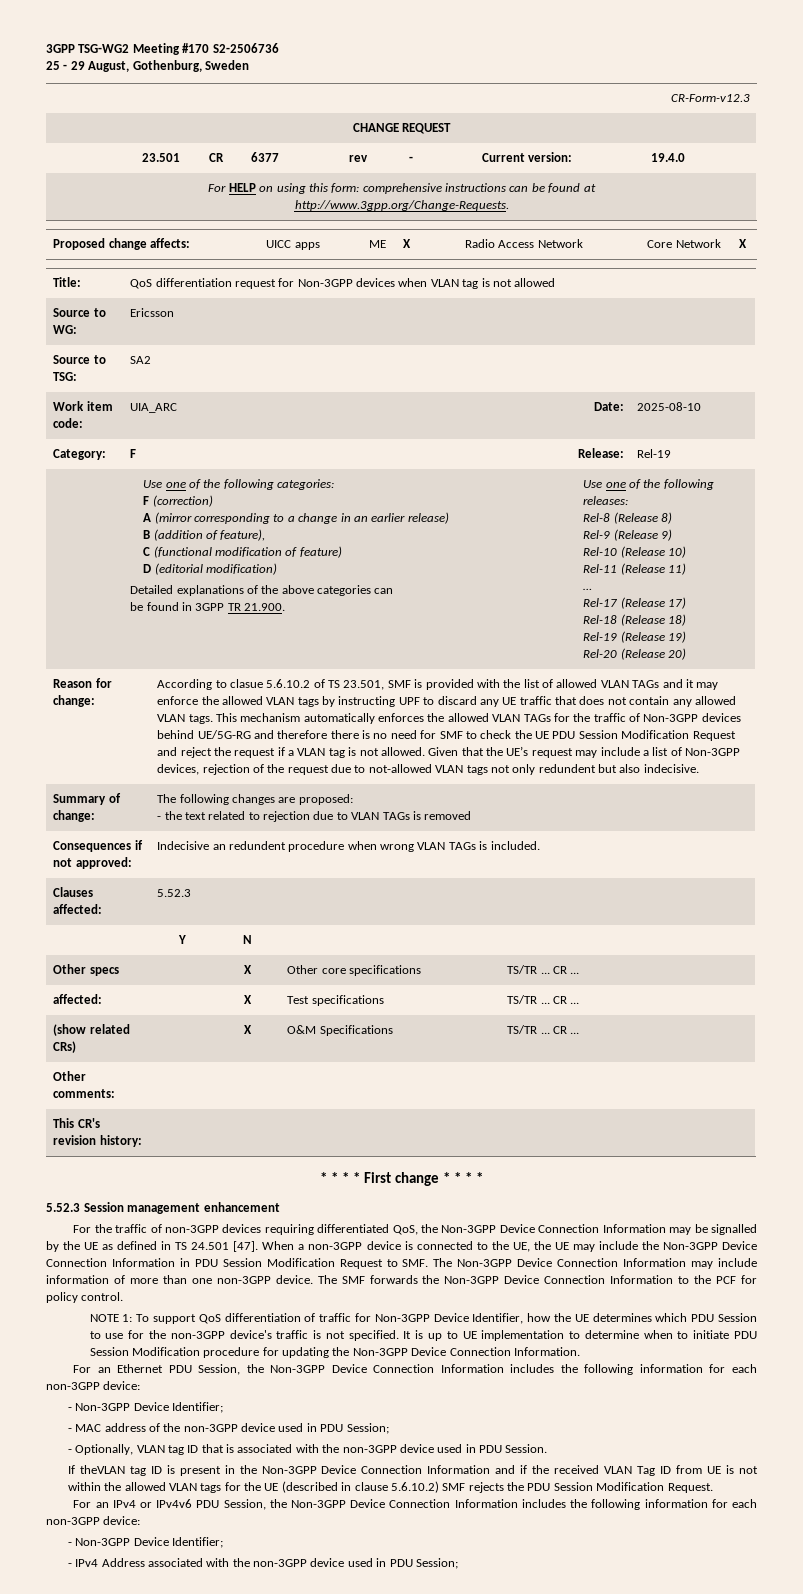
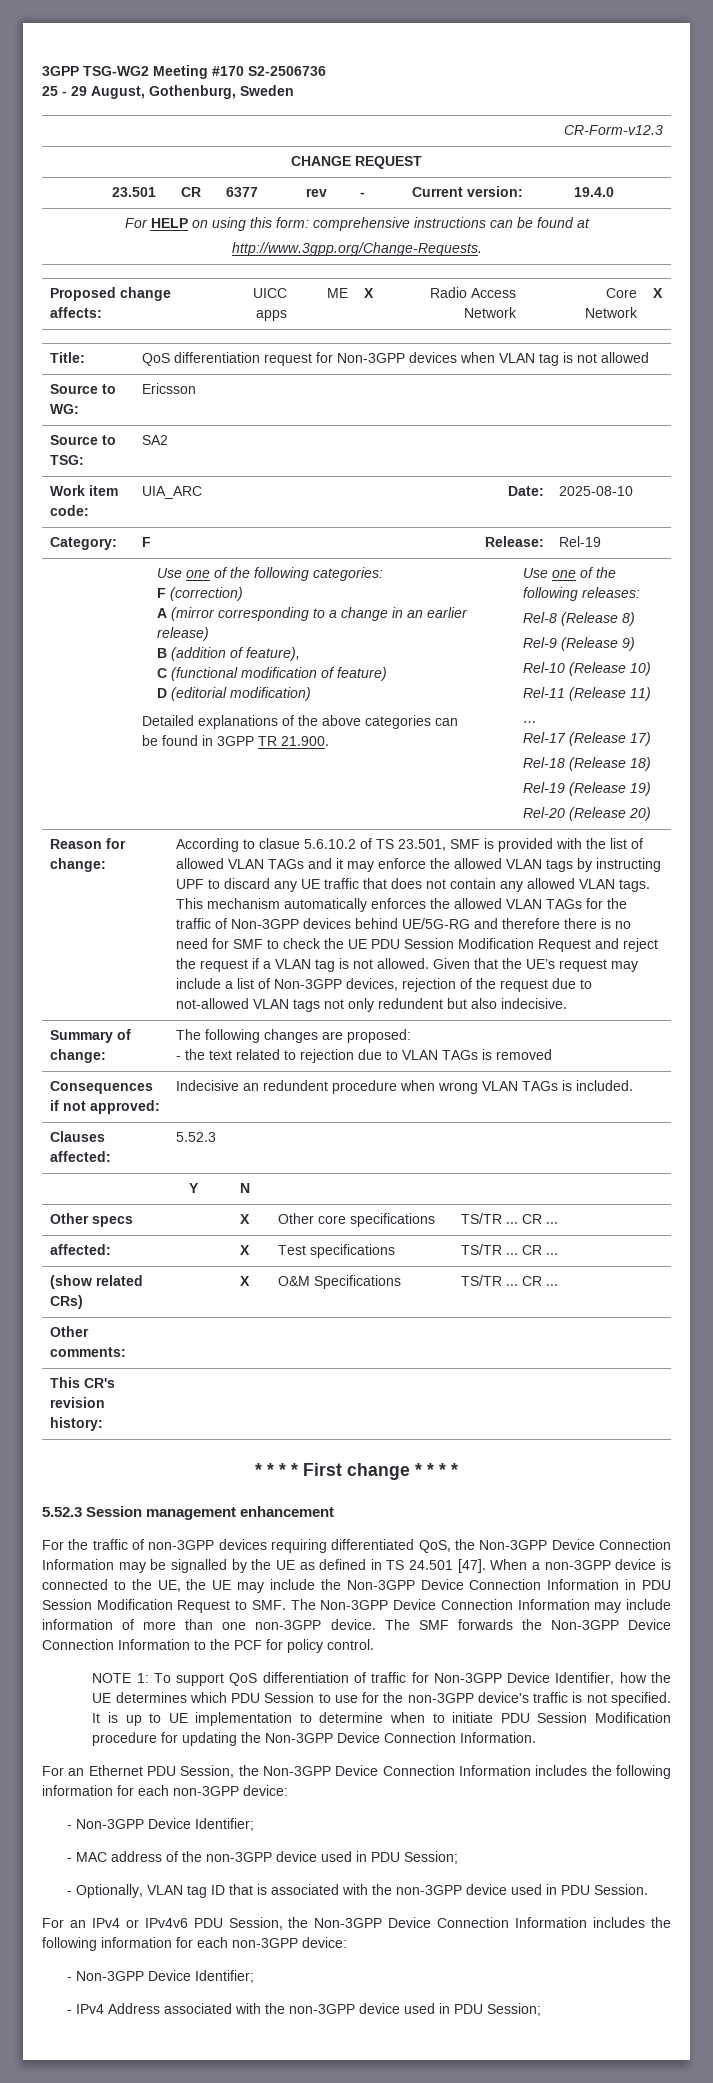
- If theVLAN tag ID is present in the Non-3GPP Device Connection Information and if the received VLAN Tag ID from UE is not within the allowed VLAN tags for the UE (described in clause 5.6.10.2) SMF rejects the PDU Session Modification Request.

